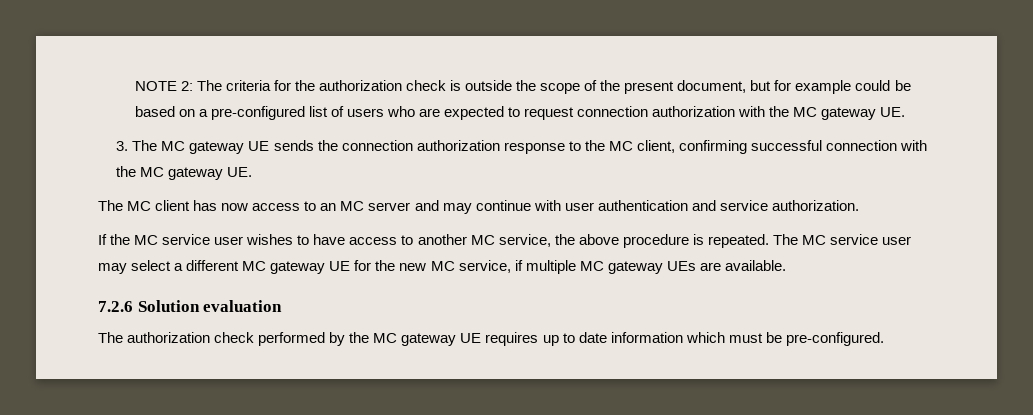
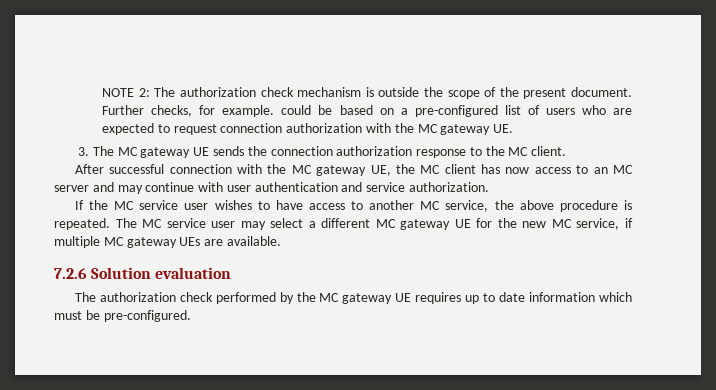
- NOTE 2: The criteria for the authorization check is outside the scope of the present document, but for example could be based on a pre-configured list of users who are expected to request connection authorization with the MC gateway UE.
+ NOTE 2: The authorization check mechanism is outside the scope of the present document. Further checks, for example. could be based on a pre-configured list of users who are expected to request connection authorization with the MC gateway UE.
- 3. The MC gateway UE sends the connection authorization response to the MC client, confirming successful connection with the MC gateway UE.
- The MC client has now access to an MC server and may continue with user authentication and service authorization.
+ 3. The MC gateway UE sends the connection authorization response to the MC client.
+ After successful connection with the MC gateway UE, the MC client has now access to an MC server and may continue with user authentication and service authorization.

